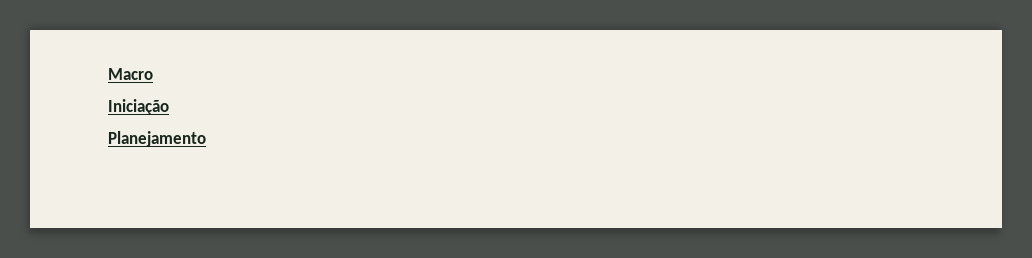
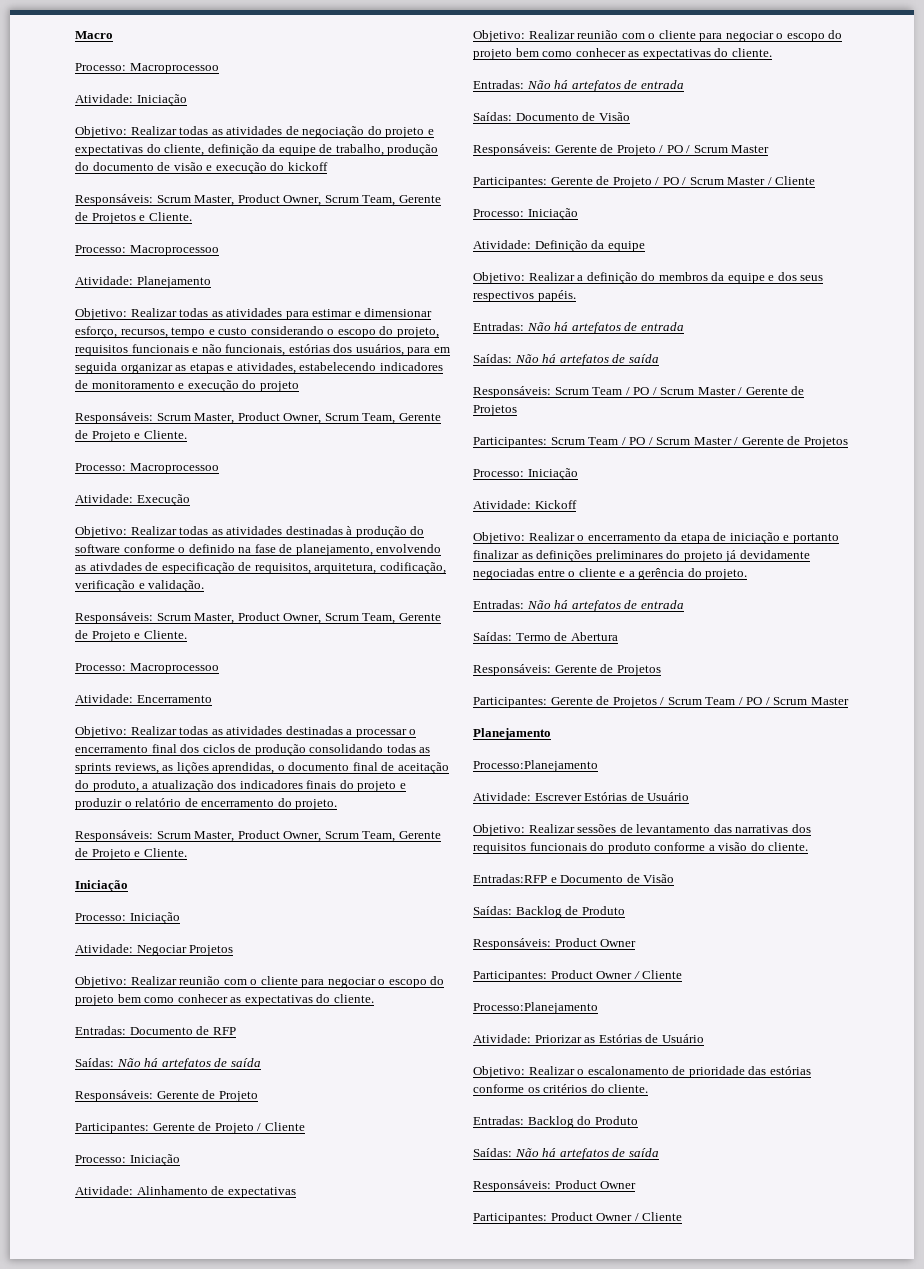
  Macro
+ Processo: Macroprocessoo
+ Atividade: Iniciação
+ Objetivo: Realizar todas as atividades de negociação do projeto e expectativas do cliente, definição da equipe de trabalho, produção do documento de visão e execução do kickoff
+ Responsáveis: Scrum Master, Product Owner, Scrum Team, Gerente de Projetos e Cliente.
+ Processo: Macroprocessoo
+ Atividade: Planejamento
+ Objetivo: Realizar todas as atividades para estimar e dimensionar esforço, recursos, tempo e custo considerando o escopo do projeto, requisitos funcionais e não funcionais, estórias dos usuários, para em seguida organizar as etapas e atividades, estabelecendo indicadores de monitoramento e execução do projeto
+ Responsáveis: Scrum Master, Product Owner, Scrum Team, Gerente de Projeto e Cliente.
+ Processo: Macroprocessoo
+ Atividade: Execução
+ Objetivo: Realizar todas as atividades destinadas à produção do software conforme o definido na fase de planejamento, envolvendo as ativdades de especificação de requisitos, arquitetura, codificação, verificação e validação.
+ Responsáveis: Scrum Master, Product Owner, Scrum Team, Gerente de Projeto e Cliente.
+ Processo: Macroprocessoo
+ Atividade: Encerramento
+ Objetivo: Realizar todas as atividades destinadas a processar o encerramento final dos ciclos de produção consolidando todas as sprints reviews, as lições aprendidas, o documento final de aceitação do produto, a atualização dos indicadores finais do projeto e produzir o relatório de encerramento do projeto.
+ Responsáveis: Scrum Master, Product Owner, Scrum Team, Gerente de Projeto e Cliente.
  Iniciação
+ Processo: Iniciação
+ Atividade: Negociar Projetos
+ Objetivo: Realizar reunião com o cliente para negociar o escopo do projeto bem como conhecer as expectativas do cliente.
+ Entradas: Documento de RFP
+ Saídas: Não há artefatos de saída
+ Responsáveis: Gerente de Projeto
+ Participantes: Gerente de Projeto / Cliente
+ Processo: Iniciação
+ Atividade: Alinhamento de expectativas
+ Objetivo: Realizar reunião com o cliente para negociar o escopo do projeto bem como conhecer as expectativas do cliente.
+ Entradas: Não há artefatos de entrada
+ Saídas: Documento de Visão
+ Responsáveis: Gerente de Projeto / PO / Scrum Master
+ Participantes: Gerente de Projeto / PO / Scrum Master / Cliente
+ Processo: Iniciação
+ Atividade: Definição da equipe
+ Objetivo: Realizar a definição do membros da equipe e dos seus respectivos papéis.
+ Entradas: Não há artefatos de entrada
+ Saídas: Não há artefatos de saída
+ Responsáveis: Scrum Team / PO / Scrum Master / Gerente de Projetos
+ Participantes: Scrum Team / PO / Scrum Master / Gerente de Projetos
+ Processo: Iniciação
+ Atividade: Kickoff
+ Objetivo: Realizar o encerramento da etapa de iniciação e portanto finalizar as definições preliminares do projeto já devidamente negociadas entre o cliente e a gerência do projeto.
+ Entradas: Não há artefatos de entrada
+ Saídas: Termo de Abertura
+ Responsáveis: Gerente de Projetos
+ Participantes: Gerente de Projetos / Scrum Team / PO / Scrum Master
  Planejamento
+ Processo:Planejamento
+ Atividade: Escrever Estórias de Usuário
+ Objetivo: Realizar sessões de levantamento das narrativas dos requisitos funcionais do produto conforme a visão do cliente.
+ Entradas:RFP e Documento de Visão
+ Saídas: Backlog de Produto
+ Responsáveis: Product Owner
+ Participantes: Product Owner / Cliente
+ Processo:Planejamento
+ Atividade: Priorizar as Estórias de Usuário
+ Objetivo: Realizar o escalonamento de prioridade das estórias conforme os critérios do cliente.
+ Entradas: Backlog do Produto
+ Saídas: Não há artefatos de saída
+ Responsáveis: Product Owner
+ Participantes: Product Owner / Cliente

